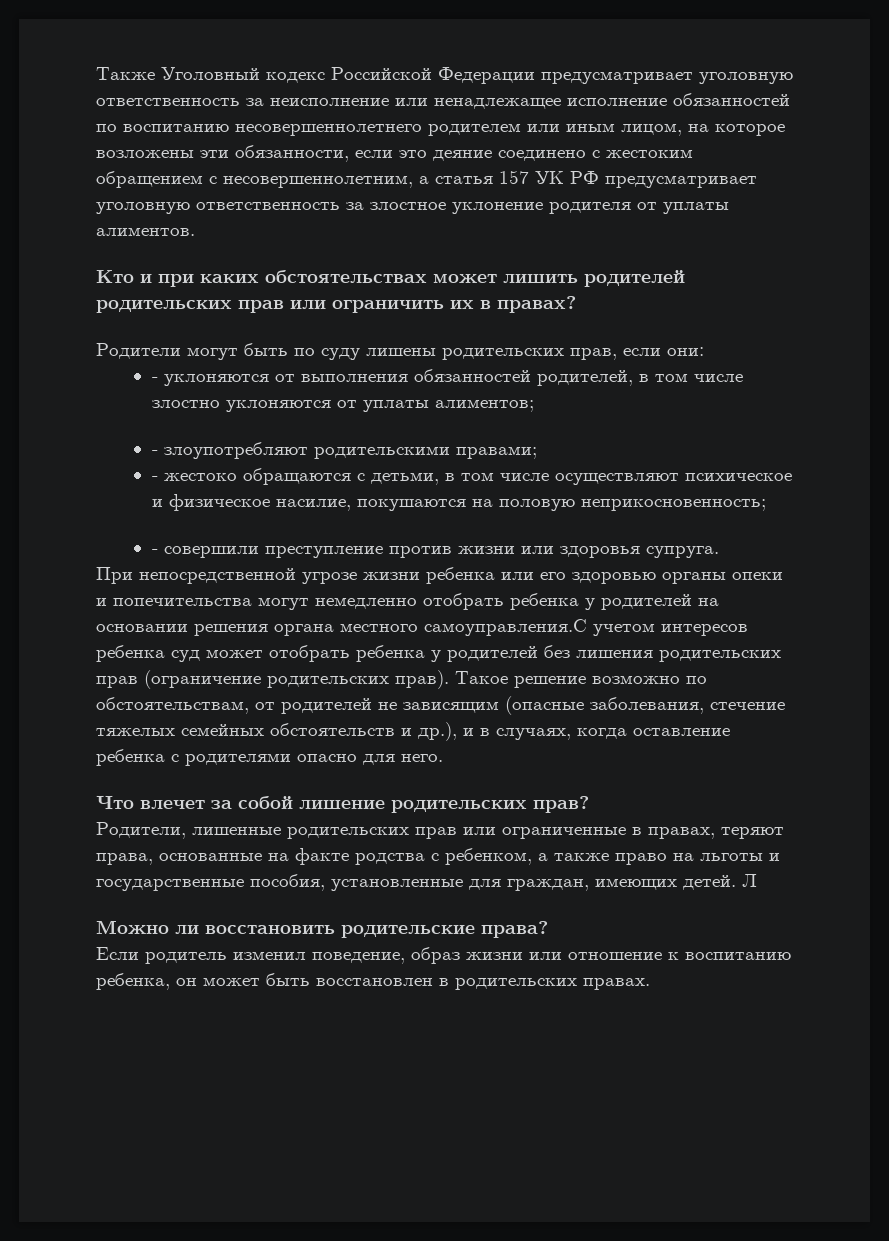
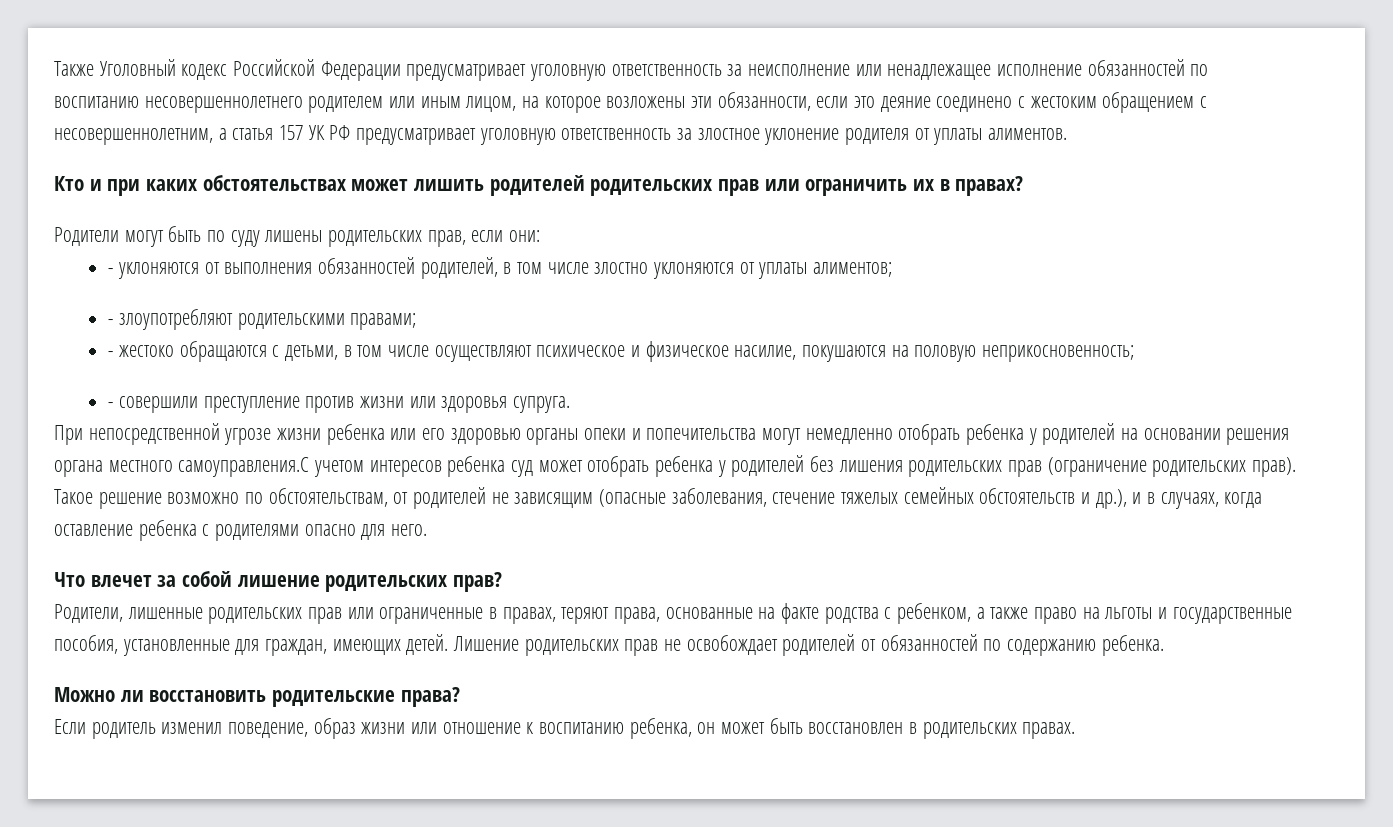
- Л
+ Лишение родительских прав не освобождает родителей от обязанностей по содержанию ребенка.

